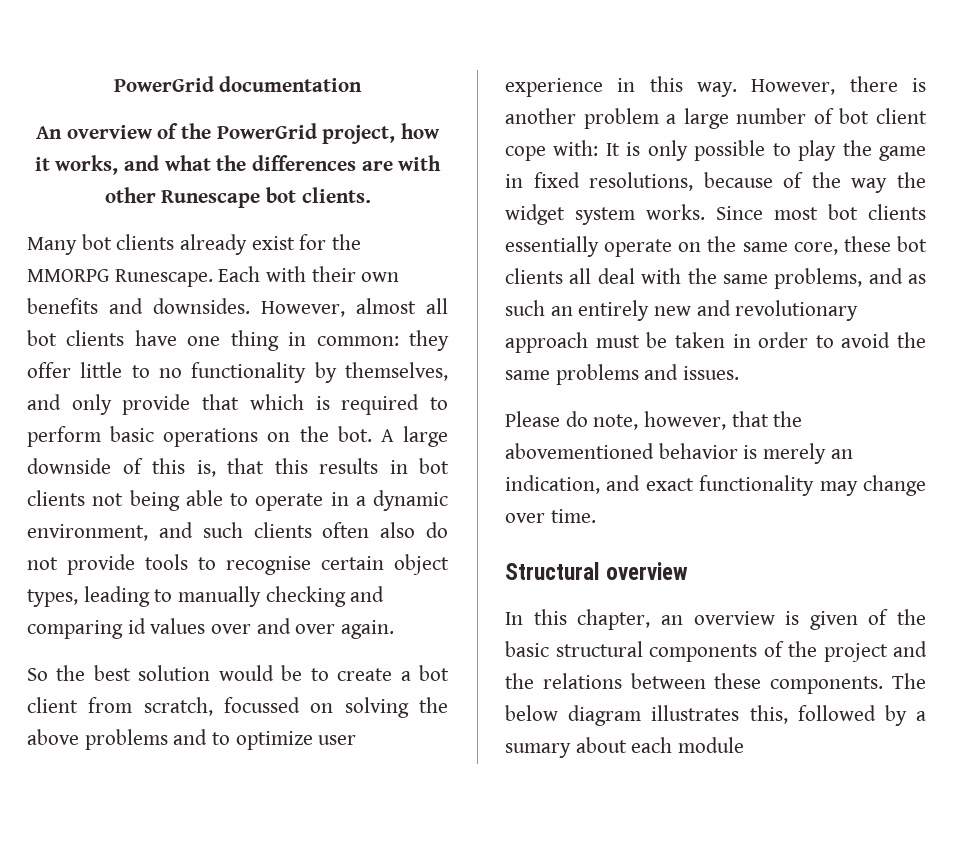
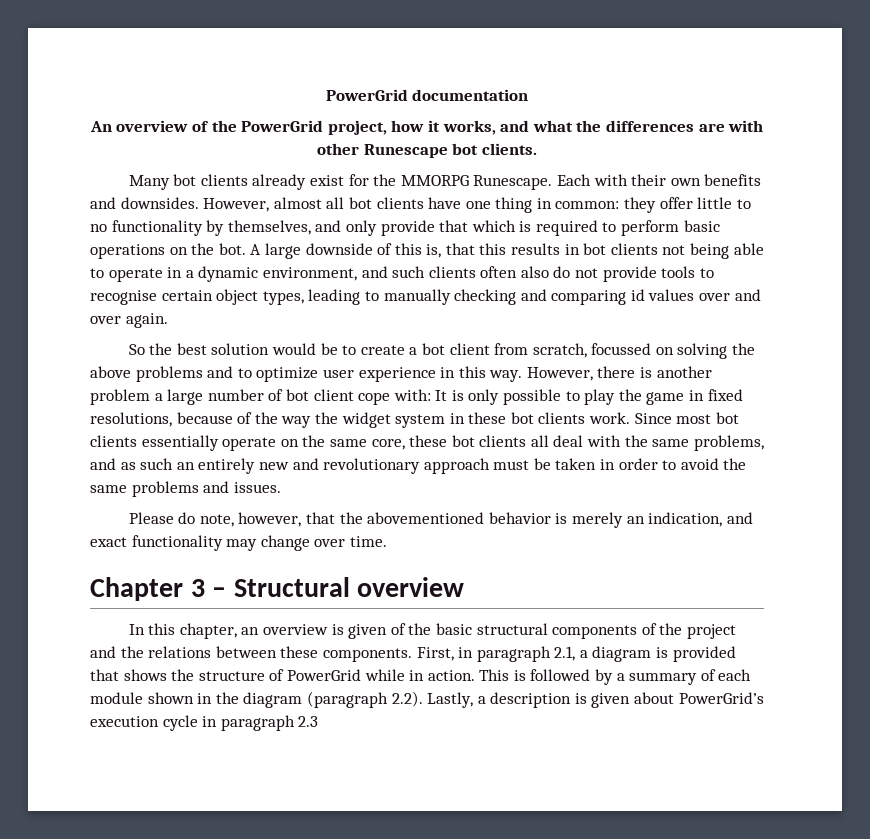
- However, there is another problem a large number of bot client cope with: It is only possible to play the game in fixed resolutions, because of the way the widget system works.
+ However, there is another problem a large number of bot client cope with: It is only possible to play the game in fixed resolutions, because of the way the widget system in these bot clients work.
- Structural overview
+ Chapter 3 – Structural overview
- The below diagram illustrates this, followed by a sumary about each module
+ First, in paragraph 2.1, a diagram is provided that shows the structure of PowerGrid while in action. This is followed by a summary of each module shown in the diagram (paragraph 2.2). Lastly, a description is given about PowerGrid’s execution cycle in paragraph 2.3

